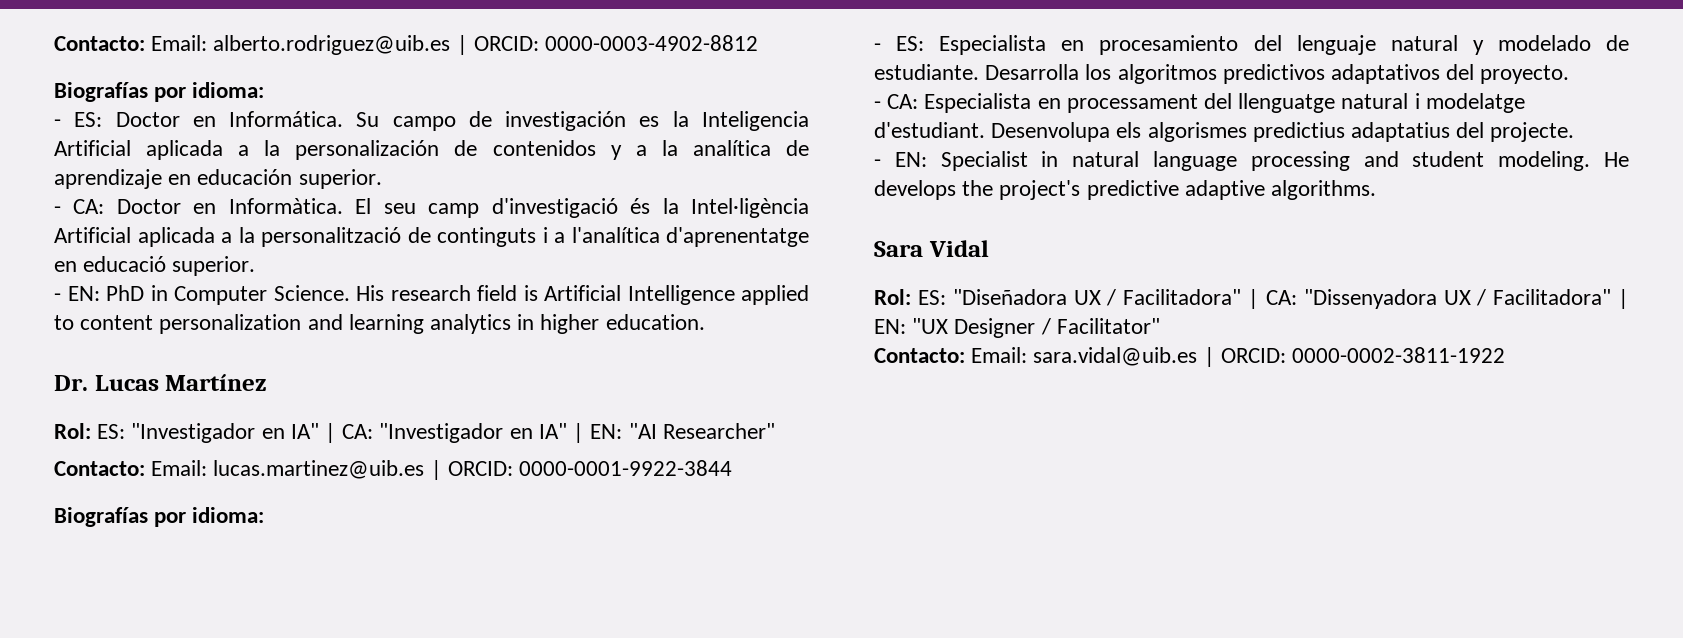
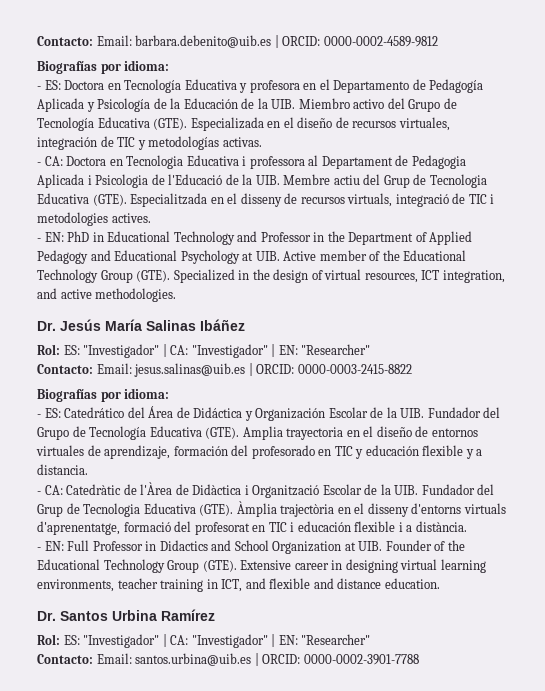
- Contacto: Email: alberto.rodriguez@uib.es | ORCID: 0000-0003-4902-8812
+ Contacto: Email: barbara.debenito@uib.es | ORCID: 0000-0002-4589-9812
  Biografías por idioma:
- - ES: Doctor en Informática. Su campo de investigación es la Inteligencia Artificial aplicada a la personalización de contenidos y a la analítica de aprendizaje en educación superior.
- - CA: Doctor en Informàtica. El seu camp d'investigació és la Intel·ligència Artificial aplicada a la personalització de continguts i a l'analítica d'aprenentatge en educació superior.
- - EN: PhD in Computer Science. His research field is Artificial Intelligence applied to content personalization and learning analytics in higher education.
- Dr. Lucas Martínez
- Rol: ES: "Investigador en IA" | CA: "Investigador en IA" | EN: "AI Researcher"
- Contacto: Email: lucas.martinez@uib.es | ORCID: 0000-0001-9922-3844
+ - ES: Doctora en Tecnología Educativa y profesora en el Departamento de Pedagogía Aplicada y Psicología de la Educación de la UIB. Miembro activo del Grupo de Tecnología Educativa (GTE). Especializada en el diseño de recursos virtuales, integración de TIC y metodologías activas.
+ - CA: Doctora en Tecnologia Educativa i professora al Departament de Pedagogia Aplicada i Psicologia de l'Educació de la UIB. Membre actiu del Grup de Tecnologia Educativa (GTE). Especialitzada en el disseny de recursos virtuals, integració de TIC i metodologies actives.
+ - EN: PhD in Educational Technology and Professor in the Department of Applied Pedagogy and Educational Psychology at UIB. Active member of the Educational Technology Group (GTE). Specialized in the design of virtual resources, ICT integration, and active methodologies.
+ Dr. Jesús María Salinas Ibáñez
+ Rol: ES: "Investigador" | CA: "Investigador" | EN: "Researcher"
+ Contacto: Email: jesus.salinas@uib.es | ORCID: 0000-0003-2415-8822
  Biografías por idioma:
- - ES: Especialista en procesamiento del lenguaje natural y modelado de estudiante. Desarrolla los algoritmos predictivos adaptativos del proyecto.
- - CA: Especialista en processament del llenguatge natural i modelatge d'estudiant. Desenvolupa els algorismes predictius adaptatius del projecte.
- - EN: Specialist in natural language processing and student modeling. He develops the project's predictive adaptive algorithms.
- Sara Vidal
- Rol: ES: "Diseñadora UX / Facilitadora" | CA: "Dissenyadora UX / Facilitadora" | EN: "UX Designer / Facilitator"
- Contacto: Email: sara.vidal@uib.es | ORCID: 0000-0002-3811-1922
+ - ES: Catedrático del Área de Didáctica y Organización Escolar de la UIB. Fundador del Grupo de Tecnología Educativa (GTE). Amplia trayectoria en el diseño de entornos virtuales de aprendizaje, formación del profesorado en TIC y educación flexible y a distancia.
+ - CA: Catedràtic de l'Àrea de Didàctica i Organització Escolar de la UIB. Fundador del Grup de Tecnologia Educativa (GTE). Àmplia trajectòria en el disseny d'entorns virtuals d'aprenentatge, formació del profesorat en TIC i educación flexible i a distància.
+ - EN: Full Professor in Didactics and School Organization at UIB. Founder of the Educational Technology Group (GTE). Extensive career in designing virtual learning environments, teacher training in ICT, and flexible and distance education.
+ Dr. Santos Urbina Ramírez
+ Rol: ES: "Investigador" | CA: "Investigador" | EN: "Researcher"
+ Contacto: Email: santos.urbina@uib.es | ORCID: 0000-0002-3901-7788

